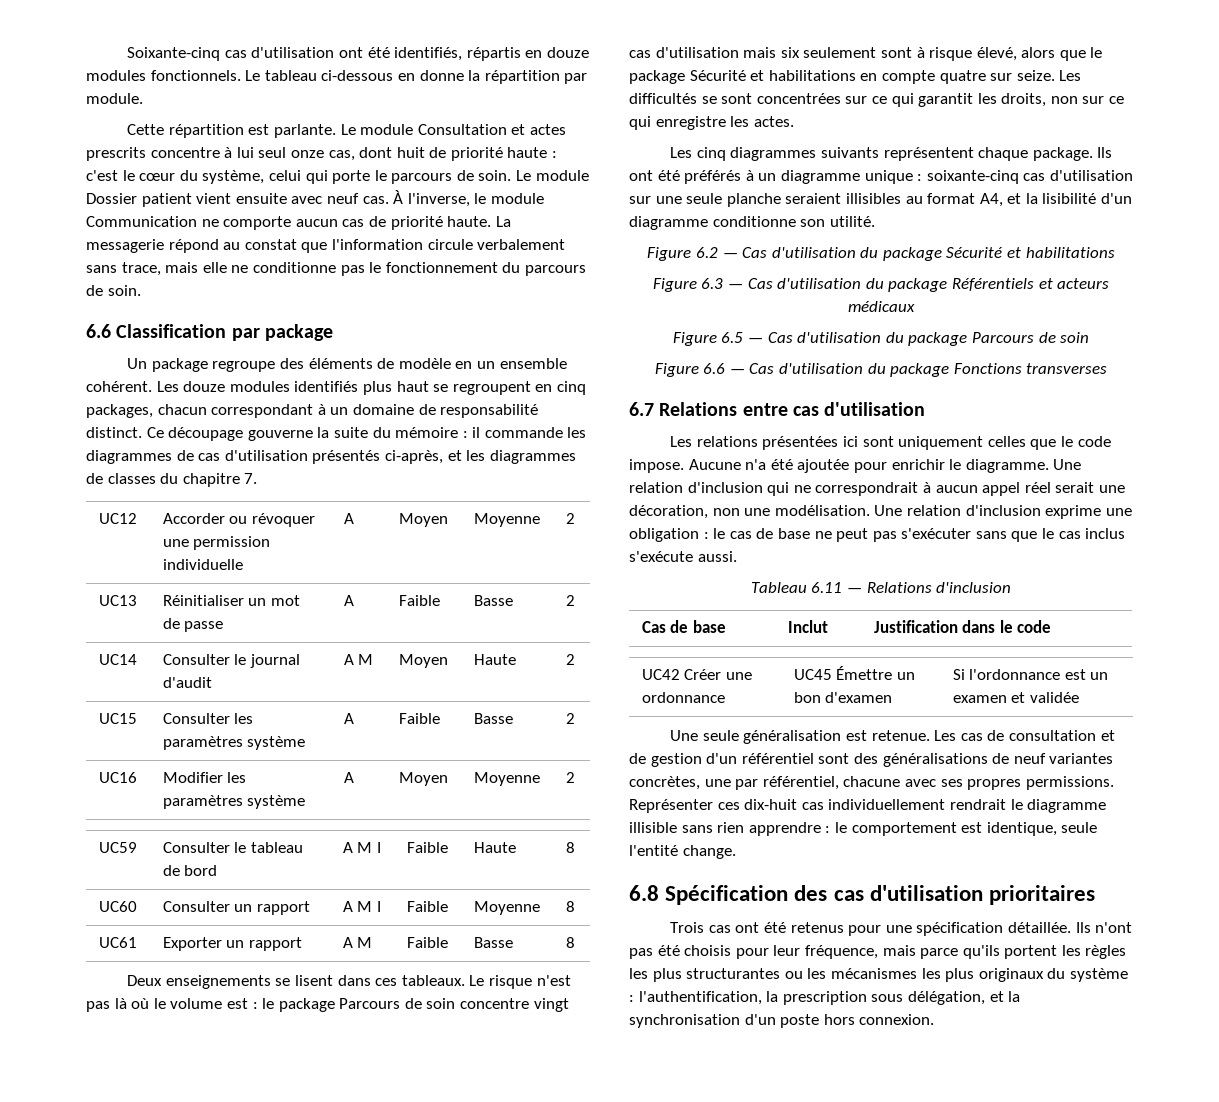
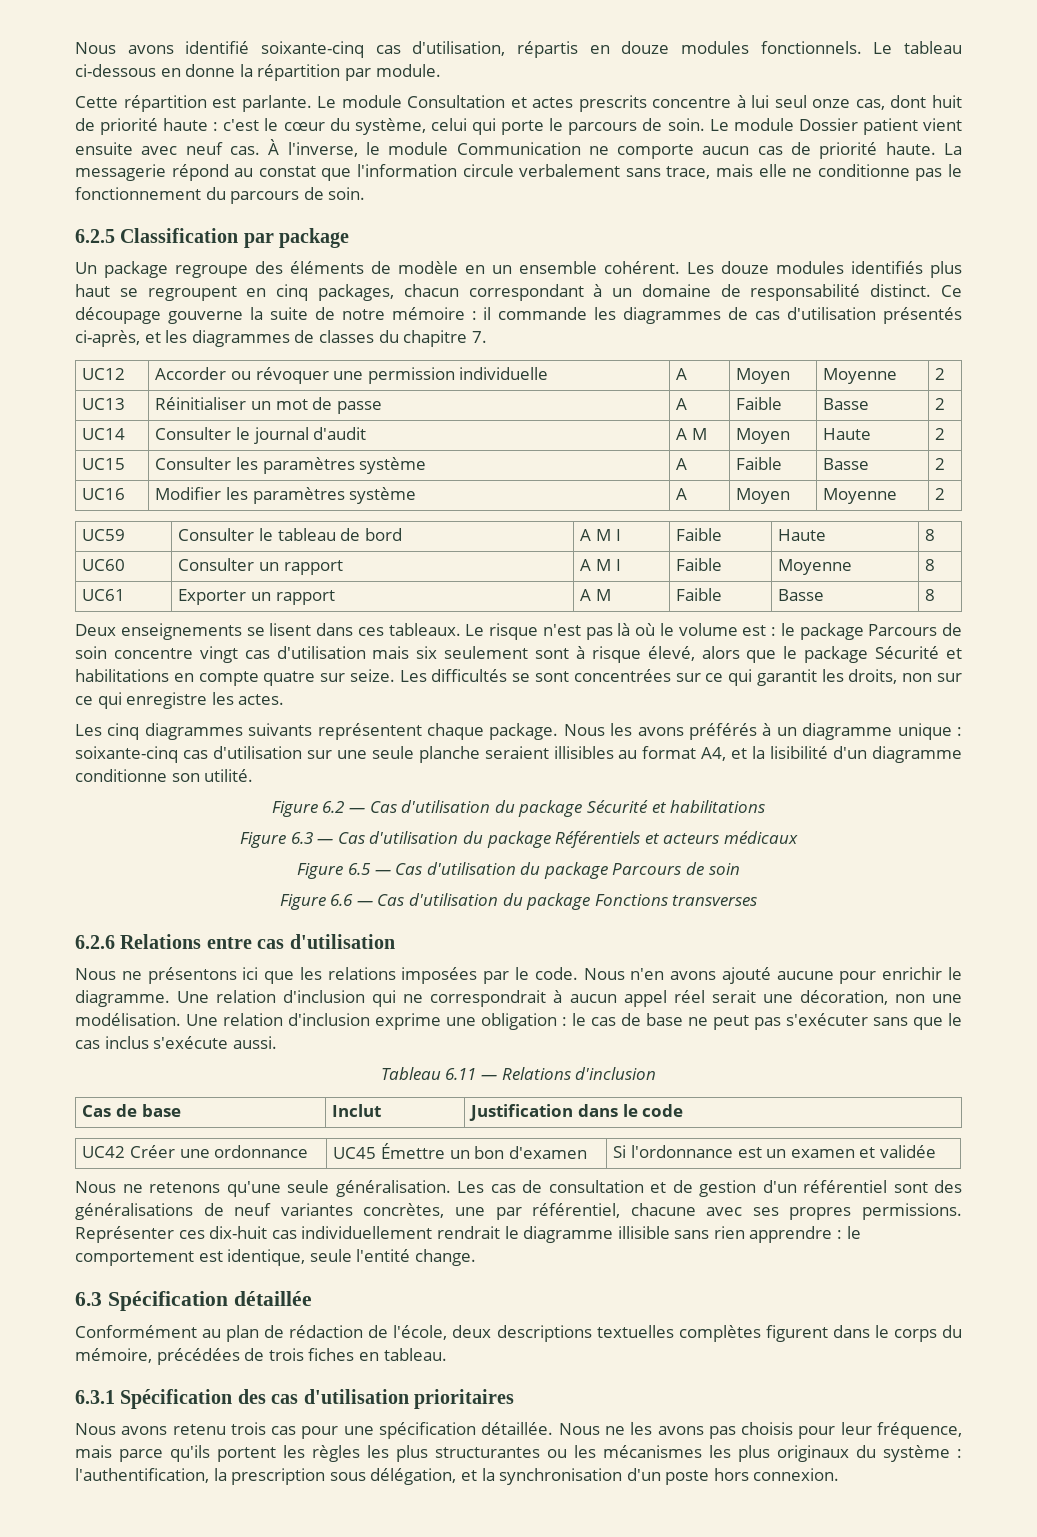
- Soixante-cinq cas d'utilisation ont été identifiés, répartis en douze modules fonctionnels.
+ Nous avons identifié soixante-cinq cas d'utilisation, répartis en douze modules fonctionnels.
- 6.6 Classification par package
+ 6.2.5 Classification par package
- Ce découpage gouverne la suite du mémoire : il commande les diagrammes de cas d'utilisation présentés ci-après, et les diagrammes de classes du chapitre 7.
+ Ce découpage gouverne la suite de notre mémoire : il commande les diagrammes de cas d'utilisation présentés ci-après, et les diagrammes de classes du chapitre 7.
- Ils ont été préférés à un diagramme unique : soixante-cinq cas d'utilisation sur une seule planche seraient illisibles au format A4, et la lisibilité d'un diagramme conditionne son utilité.
+ Nous les avons préférés à un diagramme unique : soixante-cinq cas d'utilisation sur une seule planche seraient illisibles au format A4, et la lisibilité d'un diagramme conditionne son utilité.
- 6.7 Relations entre cas d'utilisation
+ 6.2.6 Relations entre cas d'utilisation
- Les relations présentées ici sont uniquement celles que le code impose. Aucune n'a été ajoutée pour enrichir le diagramme.
+ Nous ne présentons ici que les relations imposées par le code. Nous n'en avons ajouté aucune pour enrichir le diagramme.
- Une seule généralisation est retenue.
+ Nous ne retenons qu'une seule généralisation.
- 6.8 Spécification des cas d'utilisation prioritaires
+ 6.3 Spécification détaillée
+ Conformément au plan de rédaction de l'école, deux descriptions textuelles complètes figurent dans le corps du mémoire, précédées de trois fiches en tableau.
+ 6.3.1 Spécification des cas d'utilisation prioritaires
- Trois cas ont été retenus pour une spécification détaillée. Ils n'ont pas été choisis pour leur fréquence, mais parce qu'ils portent les règles les plus structurantes ou les mécanismes les plus originaux du système : l'authentification, la prescription sous délégation, et la synchronisation d'un poste hors connexion.
+ Nous avons retenu trois cas pour une spécification détaillée. Nous ne les avons pas choisis pour leur fréquence, mais parce qu'ils portent les règles les plus structurantes ou les mécanismes les plus originaux du système : l'authentification, la prescription sous délégation, et la synchronisation d'un poste hors connexion.

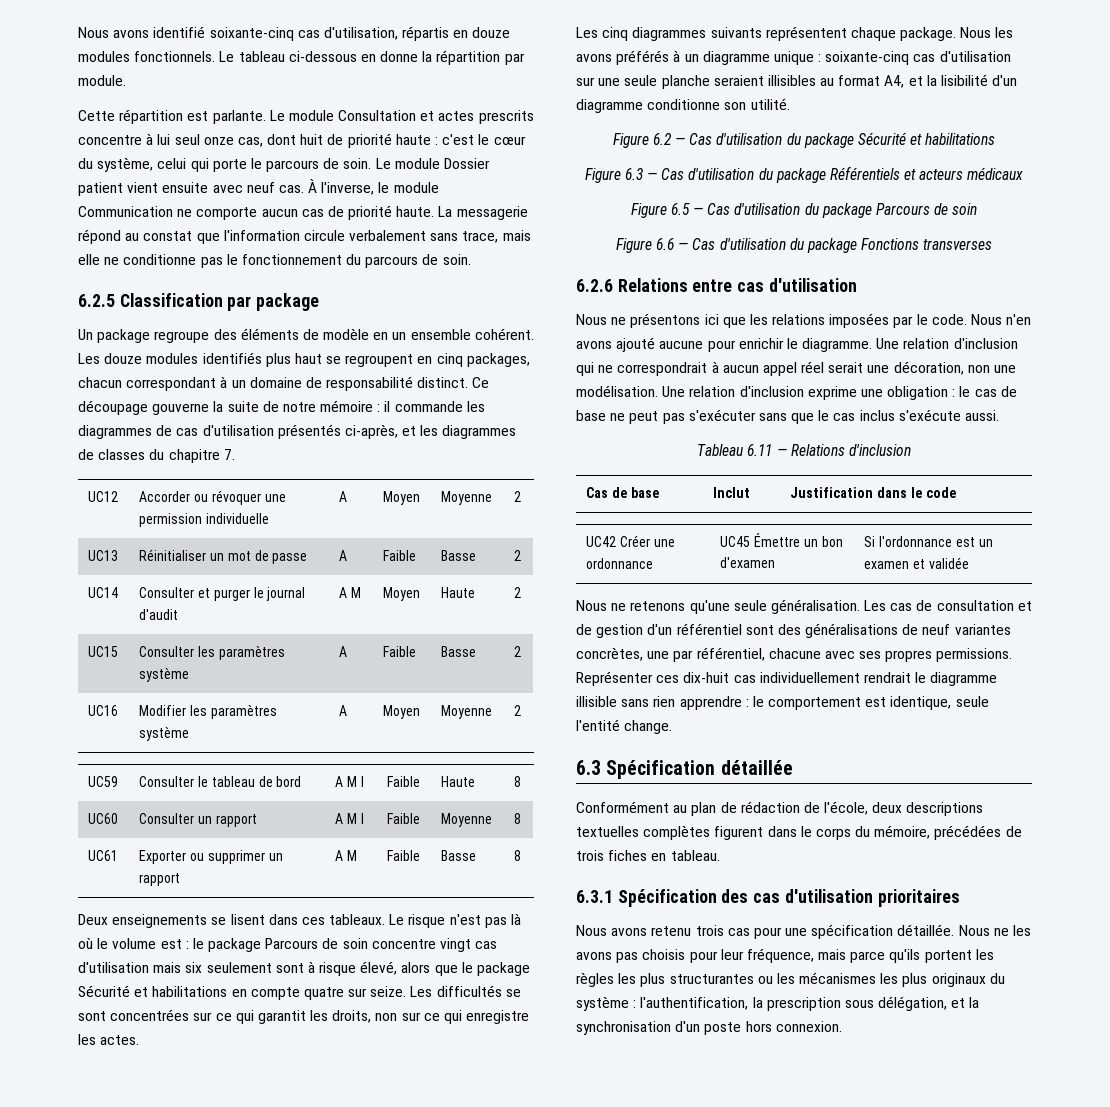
- UC14 | Consulter le journal d'audit | A M | Moyen | Haute | 2
+ UC14 | Consulter et purger le journal d'audit | A M | Moyen | Haute | 2
- UC61 | Exporter un rapport | A M | Faible | Basse | 8
+ UC61 | Exporter ou supprimer un rapport | A M | Faible | Basse | 8

